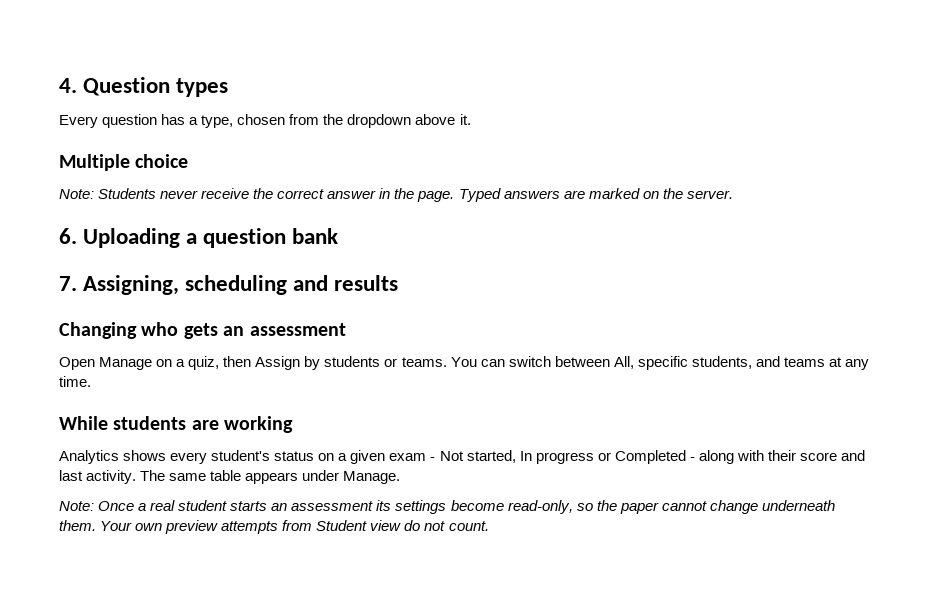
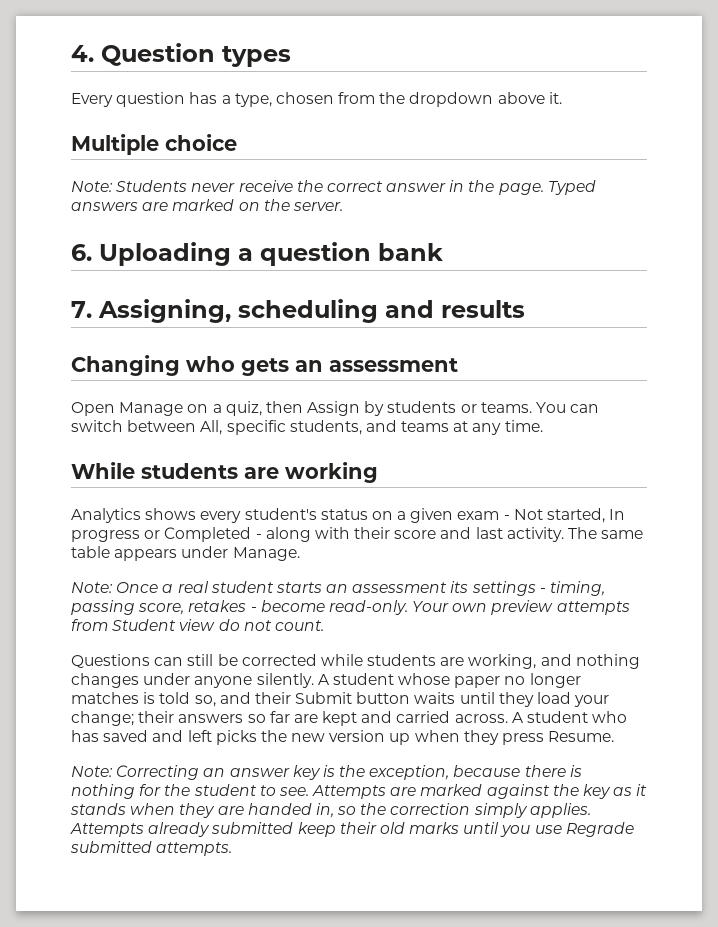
- Note: Once a real student starts an assessment its settings become read-only, so the paper cannot change underneath them.
+ Note: Once a real student starts an assessment its settings - timing, passing score, retakes - become read-only.
+ Questions can still be corrected while students are working, and nothing changes under anyone silently. A student whose paper no longer matches is told so, and their Submit button waits until they load your change; their answers so far are kept and carried across. A student who has saved and left picks the new version up when they press Resume.
+ Note: Correcting an answer key is the exception, because there is nothing for the student to see. Attempts are marked against the key as it stands when they are handed in, so the correction simply applies. Attempts already submitted keep their old marks until you use Regrade submitted attempts.

